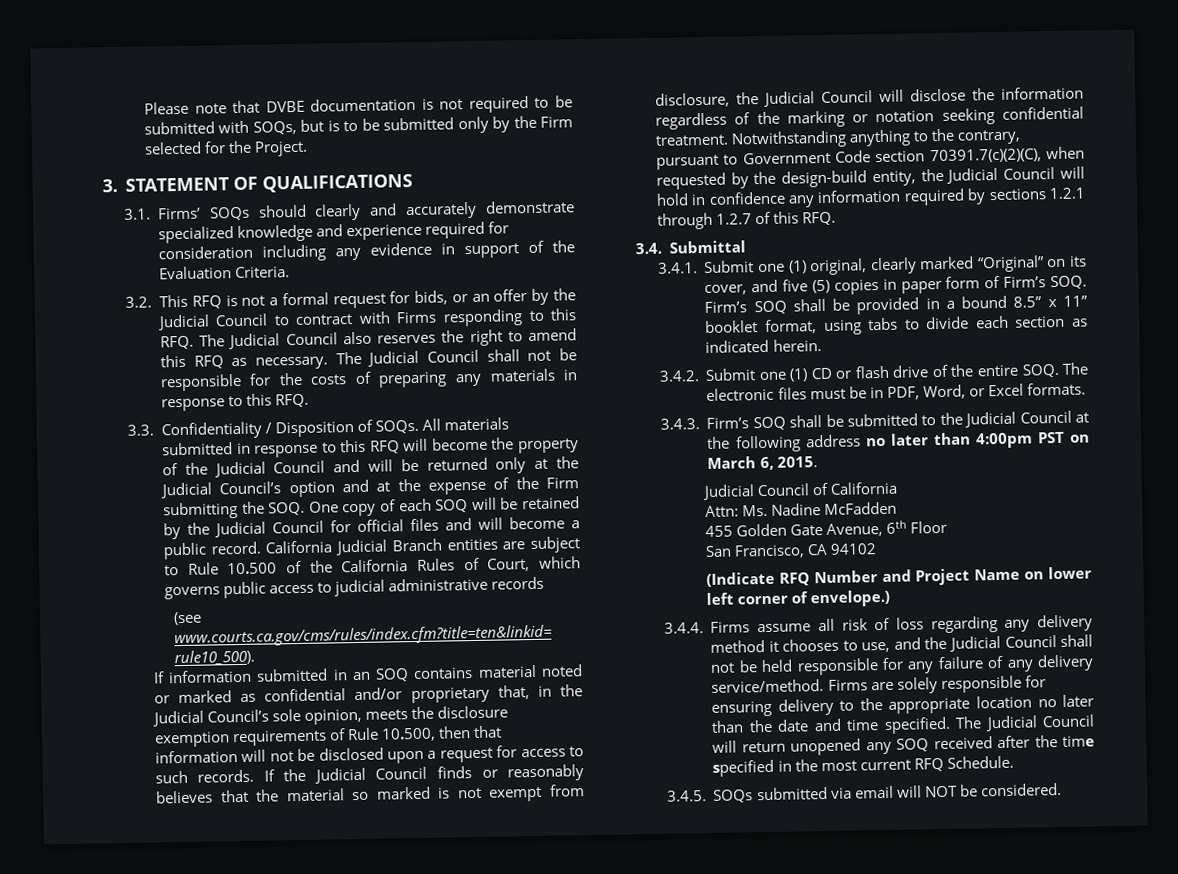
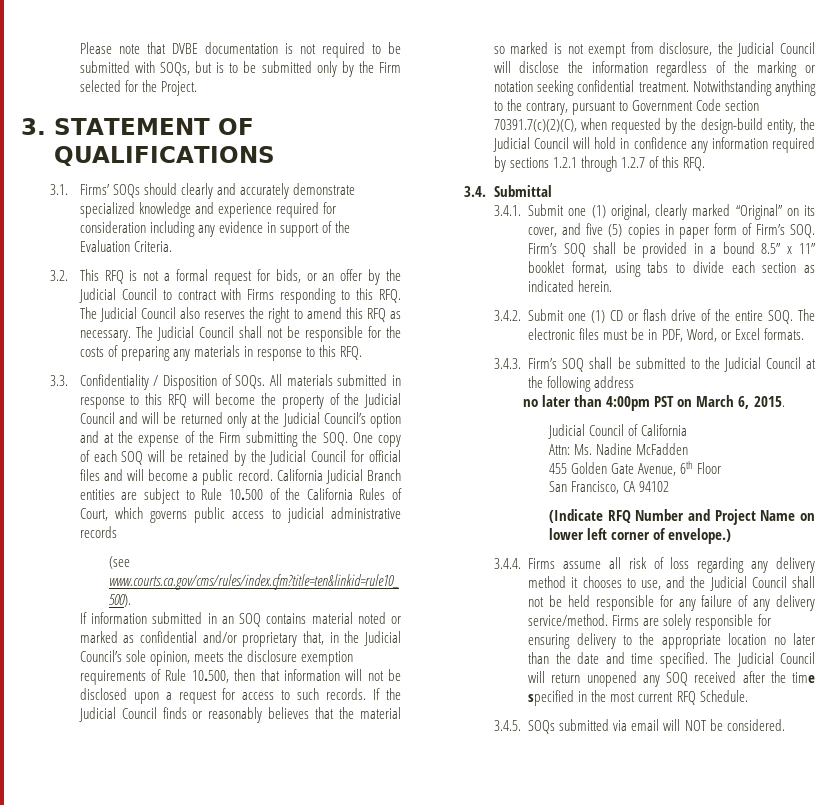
- 3.4.3. Firm’s SOQ shall be submitted to the Judicial Council at the following address no later than 4:00pm PST on March 6, 2015.
+ 3.4.3. Firm’s SOQ shall be submitted to the Judicial Council at the following address
+ no later than 4:00pm PST on March 6, 2015.

